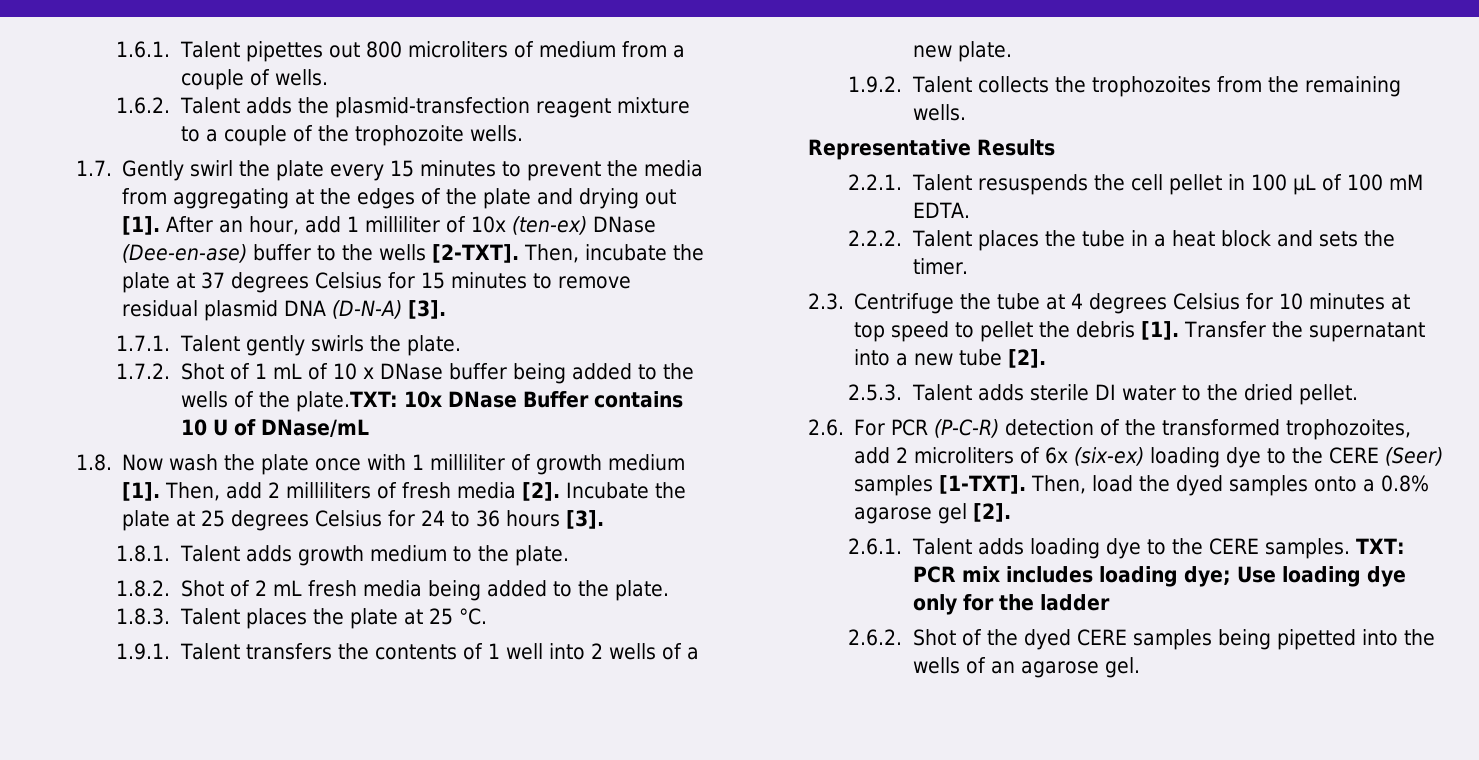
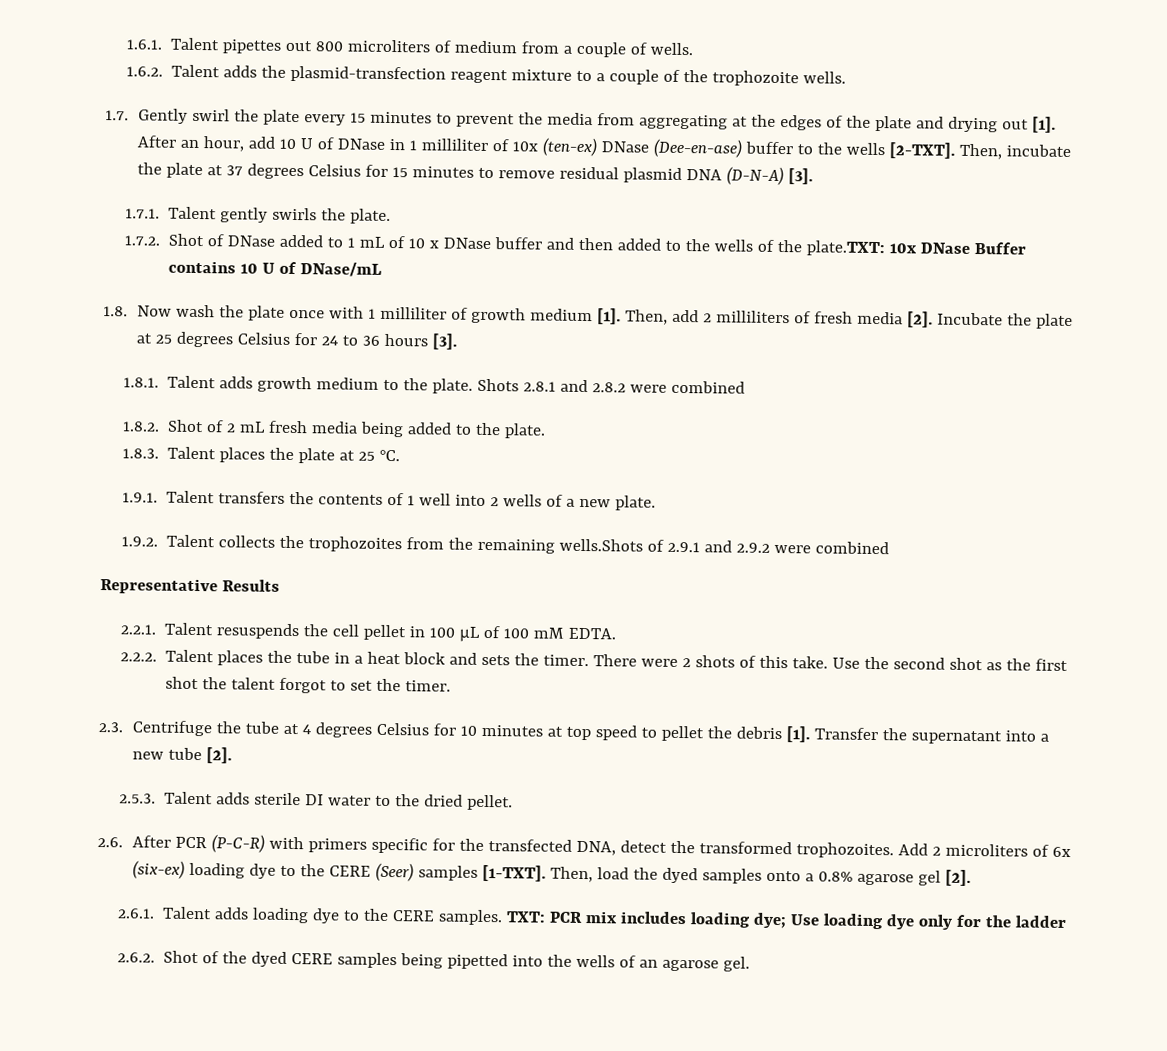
- After an hour, add 1 milliliter of 10x (ten-ex) DNase (Dee-en-ase) buffer to the wells [2-TXT].
+ After an hour, add 10 U of DNase in 1 milliliter of 10x (ten-ex) DNase (Dee-en-ase) buffer to the wells [2-TXT].
- 1.7.2. Shot of 1 mL of 10 x DNase buffer being added to the wells of the plate.TXT: 10x DNase Buffer contains 10 U of DNase/mL
+ 1.7.2. Shot of DNase added to 1 mL of 10 x DNase buffer and then added to the wells of the plate.TXT: 10x DNase Buffer contains 10 U of DNase/mL
+ Shots 2.8.1 and 2.8.2 were combined
- 1.9.2. Talent collects the trophozoites from the remaining wells.
+ 1.9.2. Talent collects the trophozoites from the remaining wells.Shots of 2.9.1 and 2.9.2 were combined
+ There were 2 shots of this take. Use the second shot as the first shot the talent forgot to set the timer.
- 2.6. For PCR (P-C-R) detection of the transformed trophozoites, add 2 microliters of 6x (six-ex) loading dye to the CERE (Seer) samples [1-TXT].
+ 2.6. After PCR (P-C-R) with primers specific for the transfected DNA, detect the transformed trophozoites. Add 2 microliters of 6x (six-ex) loading dye to the CERE (Seer) samples [1-TXT].

